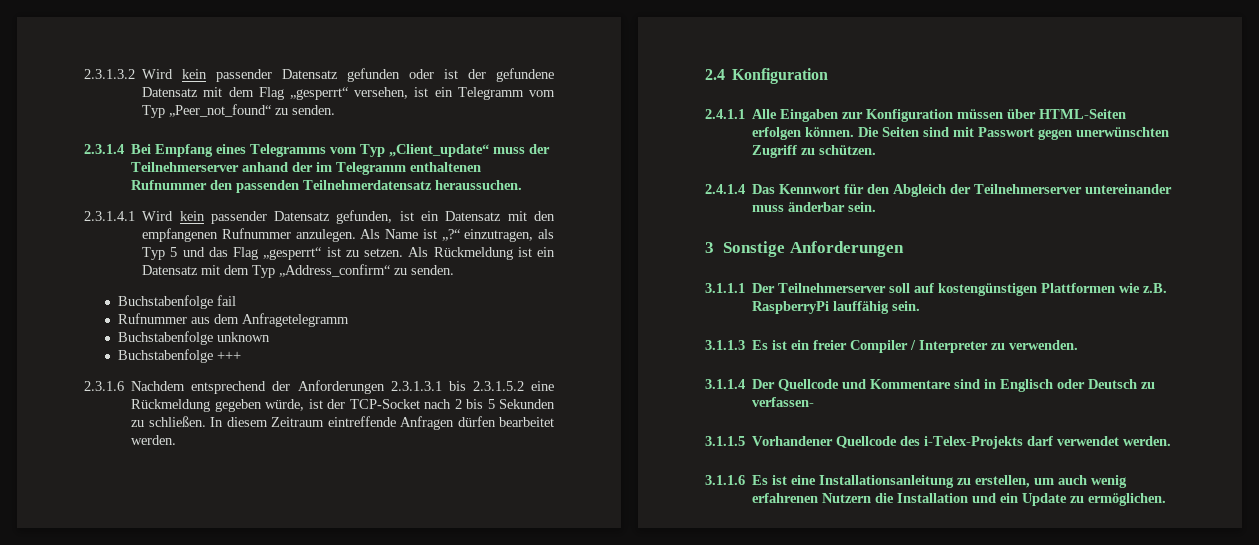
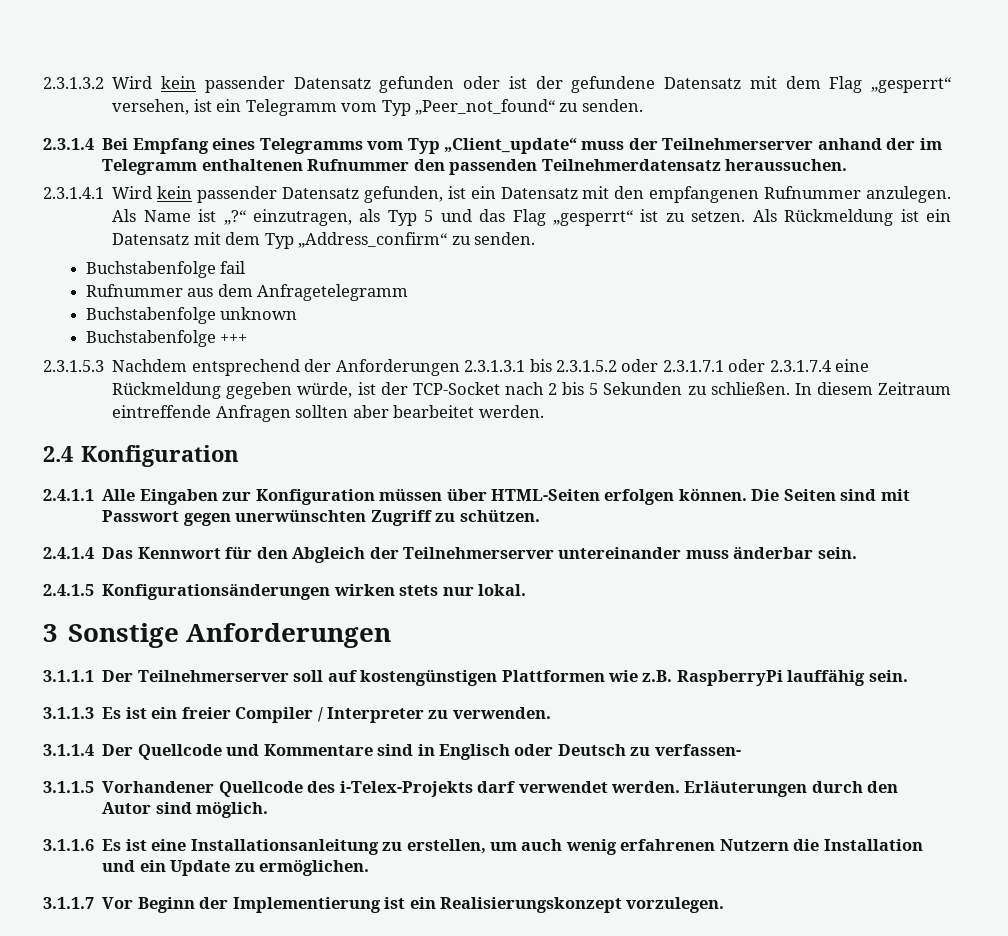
- 2.3.1.6 Nachdem entsprechend der Anforderungen 2.3.1.3.1 bis 2.3.1.5.2 eine Rückmeldung gegeben würde, ist der TCP-Socket nach 2 bis 5 Sekunden zu schließen.
+ 2.3.1.5.3 Nachdem entsprechend der Anforderungen 2.3.1.3.1 bis 2.3.1.5.2 oder 2.3.1.7.1 oder 2.3.1.7.4 eine Rückmeldung gegeben würde, ist der TCP-Socket nach 2 bis 5 Sekunden zu schließen.
- In diesem Zeitraum eintreffende Anfragen dürfen bearbeitet werden.
+ In diesem Zeitraum eintreffende Anfragen sollten aber bearbeitet werden.
+ 2.4.1.5 Konfigurationsänderungen wirken stets nur lokal.
+ Erläuterungen durch den Autor sind möglich.
+ 3.1.1.7 Vor Beginn der Implementierung ist ein Realisierungskonzept vorzulegen.

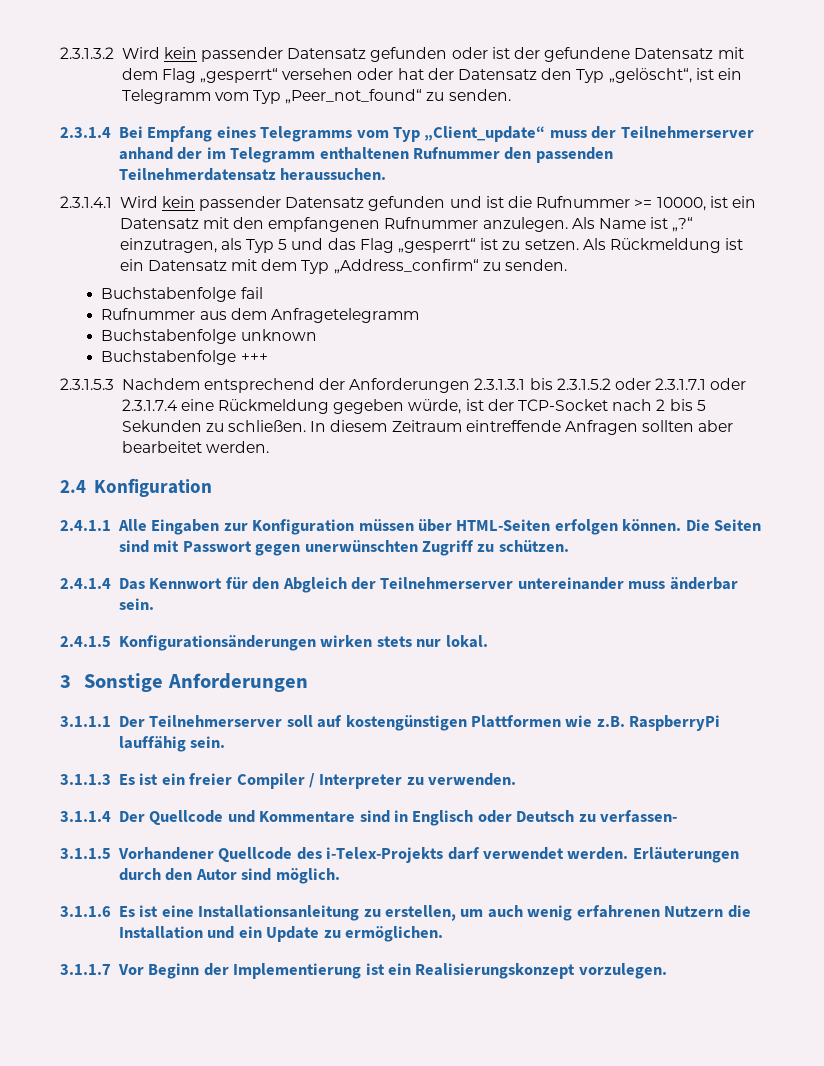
- 2.3.1.3.2 Wird kein passender Datensatz gefunden oder ist der gefundene Datensatz mit dem Flag „gesperrt“ versehen, ist ein Telegramm vom Typ „Peer_not_found“ zu senden.
+ 2.3.1.3.2 Wird kein passender Datensatz gefunden oder ist der gefundene Datensatz mit dem Flag „gesperrt“ versehen oder hat der Datensatz den Typ „gelöscht“, ist ein Telegramm vom Typ „Peer_not_found“ zu senden.
- 2.3.1.4.1 Wird kein passender Datensatz gefunden, ist ein Datensatz mit den empfangenen Rufnummer anzulegen.
+ 2.3.1.4.1 Wird kein passender Datensatz gefunden und ist die Rufnummer >= 10000, ist ein Datensatz mit den empfangenen Rufnummer anzulegen.

